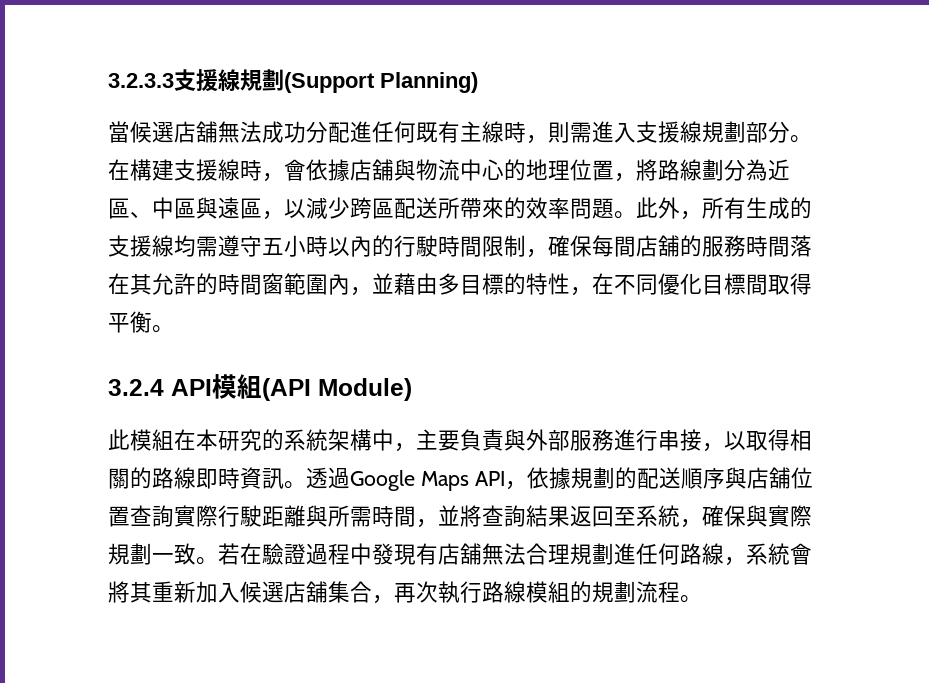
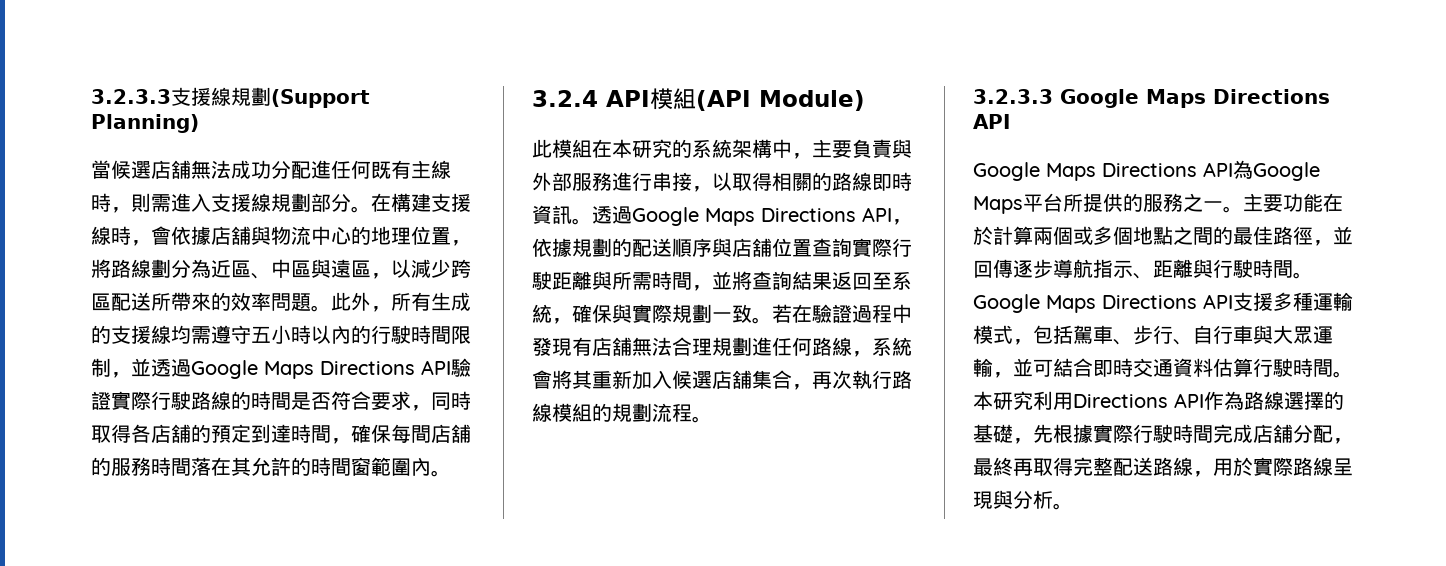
- 此外，所有生成的支援線均需遵守五小時以內的行駛時間限制，確保每間店舖的服務時間落在其允許的時間窗範圍內，並藉由多目標的特性，在不同優化目標間取得平衡。
+ 此外，所有生成的支援線均需遵守五小時以內的行駛時間限制，並透過Google Maps Directions API驗證實際行駛路線的時間是否符合要求，同時取得各店舖的預定到達時間，確保每間店舖的服務時間落在其允許的時間窗範圍內。
- 透過Google Maps API，依據規劃的配送順序與店舖位置查詢實際行駛距離與所需時間，並將查詢結果返回至系統，確保與實際規劃一致。
+ 透過Google Maps Directions API，依據規劃的配送順序與店舖位置查詢實際行駛距離與所需時間，並將查詢結果返回至系統，確保與實際規劃一致。
+ 3.2.3.3 Google Maps Directions API
+ Google Maps Directions API為Google Maps平台所提供的服務之一。主要功能在於計算兩個或多個地點之間的最佳路徑，並回傳逐步導航指示、距離與行駛時間。Google Maps Directions API支援多種運輸模式，包括駕車、步行、自行車與大眾運輸，並可結合即時交通資料估算行駛時間。本研究利用Directions API作為路線選擇的基礎，先根據實際行駛時間完成店舖分配，最終再取得完整配送路線，用於實際路線呈現與分析。

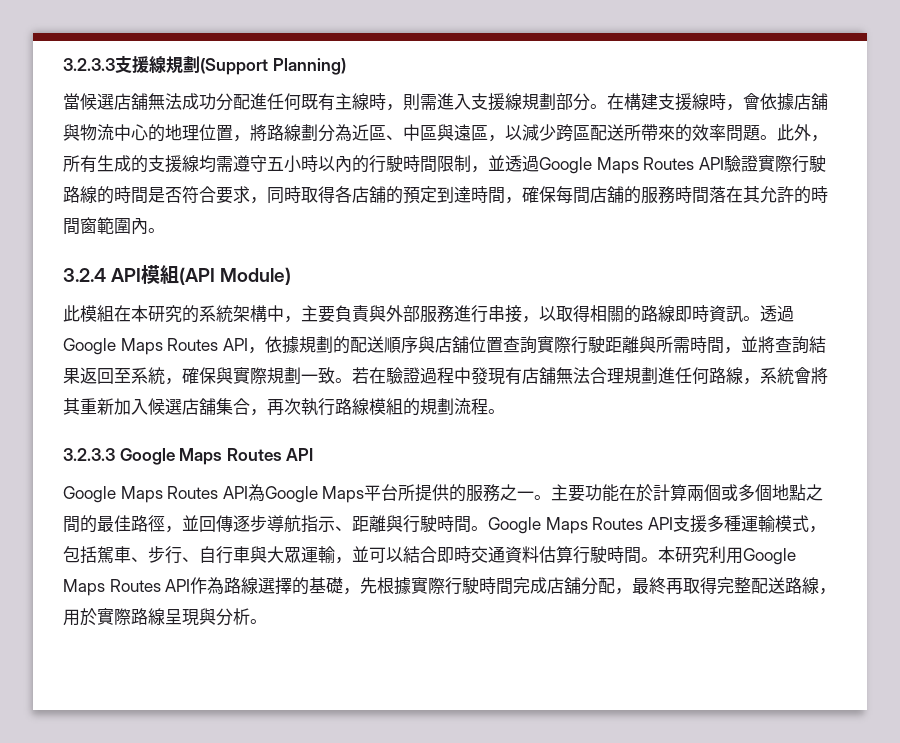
- 此外，所有生成的支援線均需遵守五小時以內的行駛時間限制，並透過Google Maps Directions API驗證實際行駛路線的時間是否符合要求，同時取得各店舖的預定到達時間，確保每間店舖的服務時間落在其允許的時間窗範圍內。
+ 此外，所有生成的支援線均需遵守五小時以內的行駛時間限制，並透過Google Maps Routes API驗證實際行駛路線的時間是否符合要求，同時取得各店舖的預定到達時間，確保每間店舖的服務時間落在其允許的時間窗範圍內。
- 透過Google Maps Directions API，依據規劃的配送順序與店舖位置查詢實際行駛距離與所需時間，並將查詢結果返回至系統，確保與實際規劃一致。
+ 透過Google Maps Routes API，依據規劃的配送順序與店舖位置查詢實際行駛距離與所需時間，並將查詢結果返回至系統，確保與實際規劃一致。
- 3.2.3.3 Google Maps Directions API
+ 3.2.3.3 Google Maps Routes API
- Google Maps Directions API為Google Maps平台所提供的服務之一。
+ Google Maps Routes API為Google Maps平台所提供的服務之一。
- Google Maps Directions API支援多種運輸模式，包括駕車、步行、自行車與大眾運輸，並可結合即時交通資料估算行駛時間。
+ Google Maps Routes API支援多種運輸模式，包括駕車、步行、自行車與大眾運輸，並可以結合即時交通資料估算行駛時間。
- 本研究利用Directions API作為路線選擇的基礎，先根據實際行駛時間完成店舖分配，最終再取得完整配送路線，用於實際路線呈現與分析。
+ 本研究利用Google Maps Routes API作為路線選擇的基礎，先根據實際行駛時間完成店舖分配，最終再取得完整配送路線，用於實際路線呈現與分析。

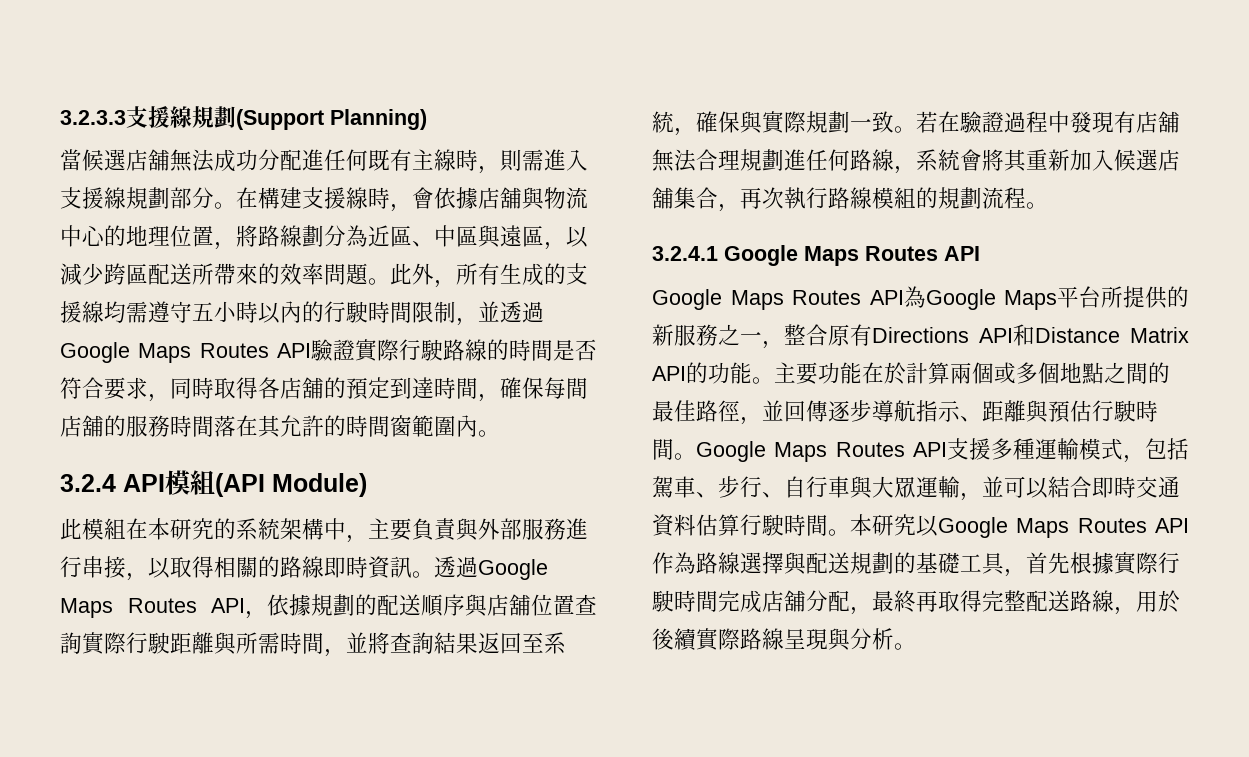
- 3.2.3.3 Google Maps Routes API
+ 3.2.4.1 Google Maps Routes API
- Google Maps Routes API為Google Maps平台所提供的服務之一。
+ Google Maps Routes API為Google Maps平台所提供的新服務之一，整合原有Directions API和Distance Matrix API的功能。
- 主要功能在於計算兩個或多個地點之間的最佳路徑，並回傳逐步導航指示、距離與行駛時間。
+ 主要功能在於計算兩個或多個地點之間的最佳路徑，並回傳逐步導航指示、距離與預估行駛時間。
- 本研究利用Google Maps Routes API作為路線選擇的基礎，先根據實際行駛時間完成店舖分配，最終再取得完整配送路線，用於實際路線呈現與分析。
+ 本研究以Google Maps Routes API作為路線選擇與配送規劃的基礎工具，首先根據實際行駛時間完成店舖分配，最終再取得完整配送路線，用於後續實際路線呈現與分析。

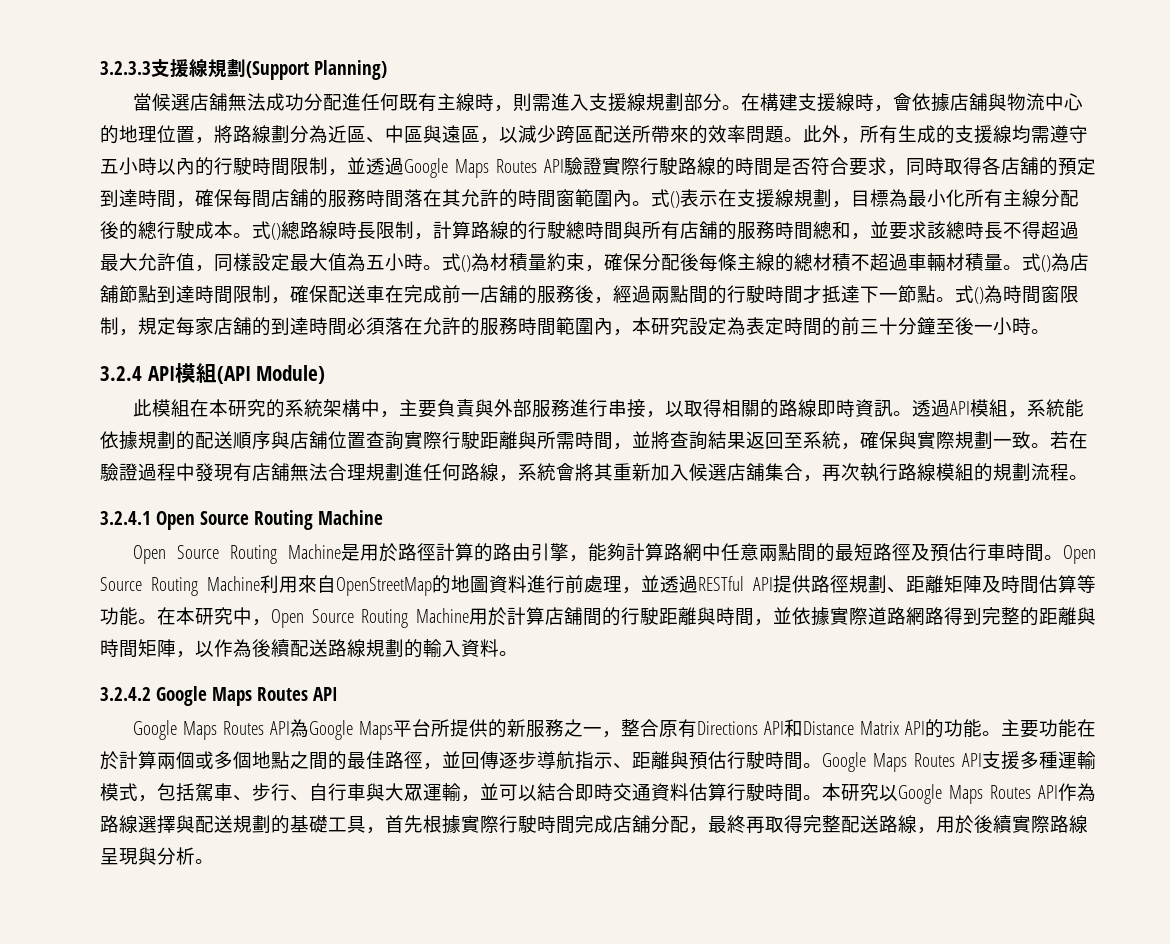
+ 式()表示在支援線規劃，目標為最小化所有主線分配後的總行駛成本。式()總路線時長限制，計算路線的行駛總時間與所有店舖的服務時間總和，並要求該總時長不得超過最大允許值，同樣設定最大值為五小時。式()為材積量約束，確保分配後每條主線的總材積不超過車輛材積量。式()為店舖節點到達時間限制，確保配送車在完成前一店舖的服務後，經過兩點間的行駛時間才抵達下一節點。式()為時間窗限制，規定每家店舖的到達時間必須落在允許的服務時間範圍內，本研究設定為表定時間的前三十分鐘至後一小時。
- 透過Google Maps Routes API，依據規劃的配送順序與店舖位置查詢實際行駛距離與所需時間，並將查詢結果返回至系統，確保與實際規劃一致。
+ 透過API模組，系統能依據規劃的配送順序與店舖位置查詢實際行駛距離與所需時間，並將查詢結果返回至系統，確保與實際規劃一致。
- 3.2.4.1 Google Maps Routes API
+ 3.2.4.1 Open Source Routing Machine
+ Open Source Routing Machine是用於路徑計算的路由引擎，能夠計算路網中任意兩點間的最短路徑及預估行車時間。Open Source Routing Machine利用來自OpenStreetMap的地圖資料進行前處理，並透過RESTful API提供路徑規劃、距離矩陣及時間估算等功能。在本研究中，Open Source Routing Machine用於計算店舖間的行駛距離與時間，並依據實際道路網路得到完整的距離與時間矩陣，以作為後續配送路線規劃的輸入資料。
+ 3.2.4.2 Google Maps Routes API

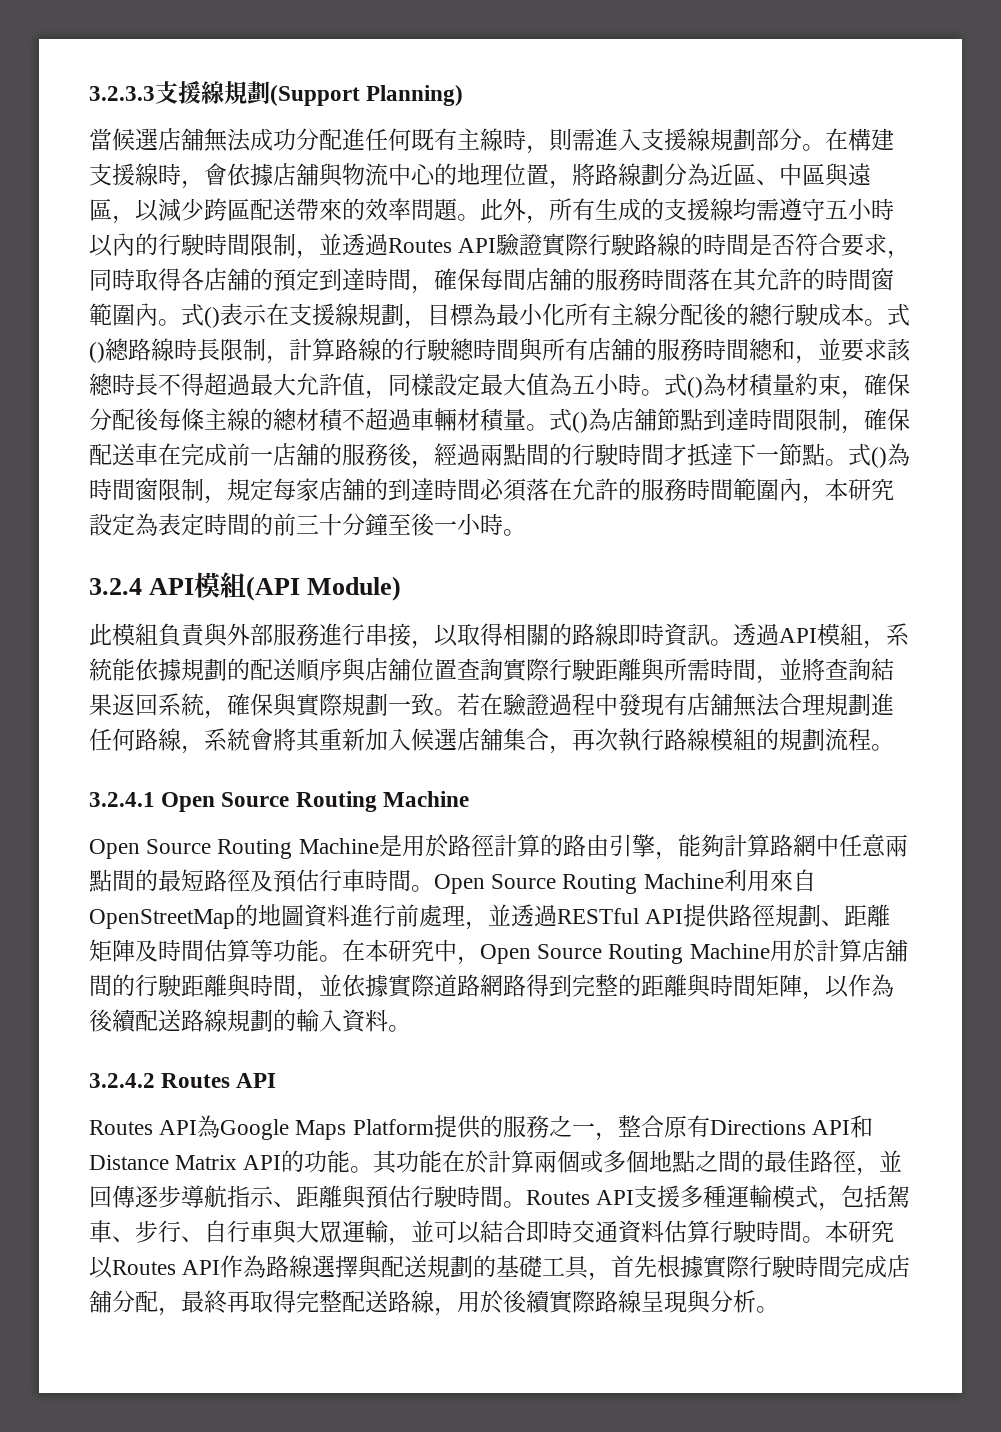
- 在構建支援線時，會依據店舖與物流中心的地理位置，將路線劃分為近區、中區與遠區，以減少跨區配送所帶來的效率問題。
+ 在構建支援線時，會依據店舖與物流中心的地理位置，將路線劃分為近區、中區與遠區，以減少跨區配送帶來的效率問題。
- 此外，所有生成的支援線均需遵守五小時以內的行駛時間限制，並透過Google Maps Routes API驗證實際行駛路線的時間是否符合要求，同時取得各店舖的預定到達時間，確保每間店舖的服務時間落在其允許的時間窗範圍內。
+ 此外，所有生成的支援線均需遵守五小時以內的行駛時間限制，並透過Routes API驗證實際行駛路線的時間是否符合要求，同時取得各店舖的預定到達時間，確保每間店舖的服務時間落在其允許的時間窗範圍內。
- 此模組在本研究的系統架構中，主要負責與外部服務進行串接，以取得相關的路線即時資訊。
+ 此模組負責與外部服務進行串接，以取得相關的路線即時資訊。
- 透過API模組，系統能依據規劃的配送順序與店舖位置查詢實際行駛距離與所需時間，並將查詢結果返回至系統，確保與實際規劃一致。
+ 透過API模組，系統能依據規劃的配送順序與店舖位置查詢實際行駛距離與所需時間，並將查詢結果返回系統，確保與實際規劃一致。
- 3.2.4.2 Google Maps Routes API
+ 3.2.4.2 Routes API
- Google Maps Routes API為Google Maps平台所提供的新服務之一，整合原有Directions API和Distance Matrix API的功能。
+ Routes API為Google Maps Platform提供的服務之一，整合原有Directions API和Distance Matrix API的功能。
- 主要功能在於計算兩個或多個地點之間的最佳路徑，並回傳逐步導航指示、距離與預估行駛時間。
+ 其功能在於計算兩個或多個地點之間的最佳路徑，並回傳逐步導航指示、距離與預估行駛時間。
- Google Maps Routes API支援多種運輸模式，包括駕車、步行、自行車與大眾運輸，並可以結合即時交通資料估算行駛時間。
+ Routes API支援多種運輸模式，包括駕車、步行、自行車與大眾運輸，並可以結合即時交通資料估算行駛時間。
- 本研究以Google Maps Routes API作為路線選擇與配送規劃的基礎工具，首先根據實際行駛時間完成店舖分配，最終再取得完整配送路線，用於後續實際路線呈現與分析。
+ 本研究以Routes API作為路線選擇與配送規劃的基礎工具，首先根據實際行駛時間完成店舖分配，最終再取得完整配送路線，用於後續實際路線呈現與分析。

